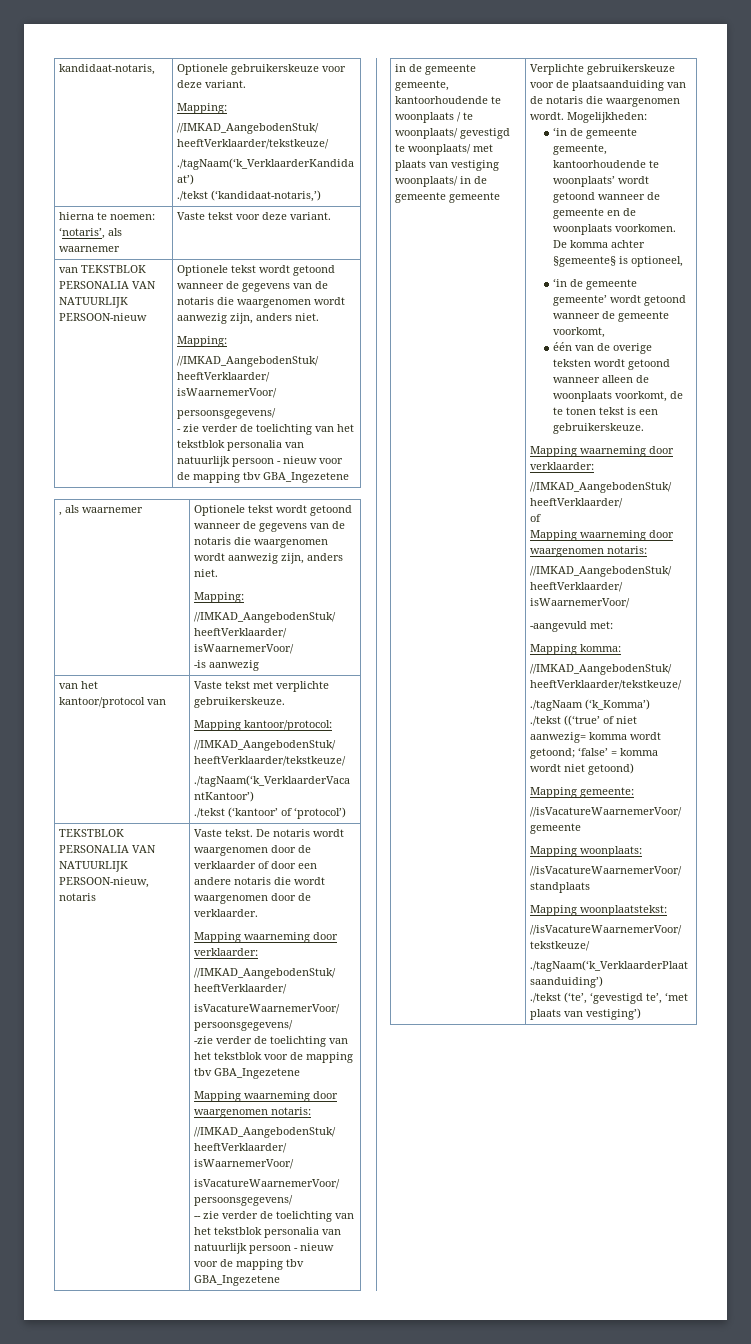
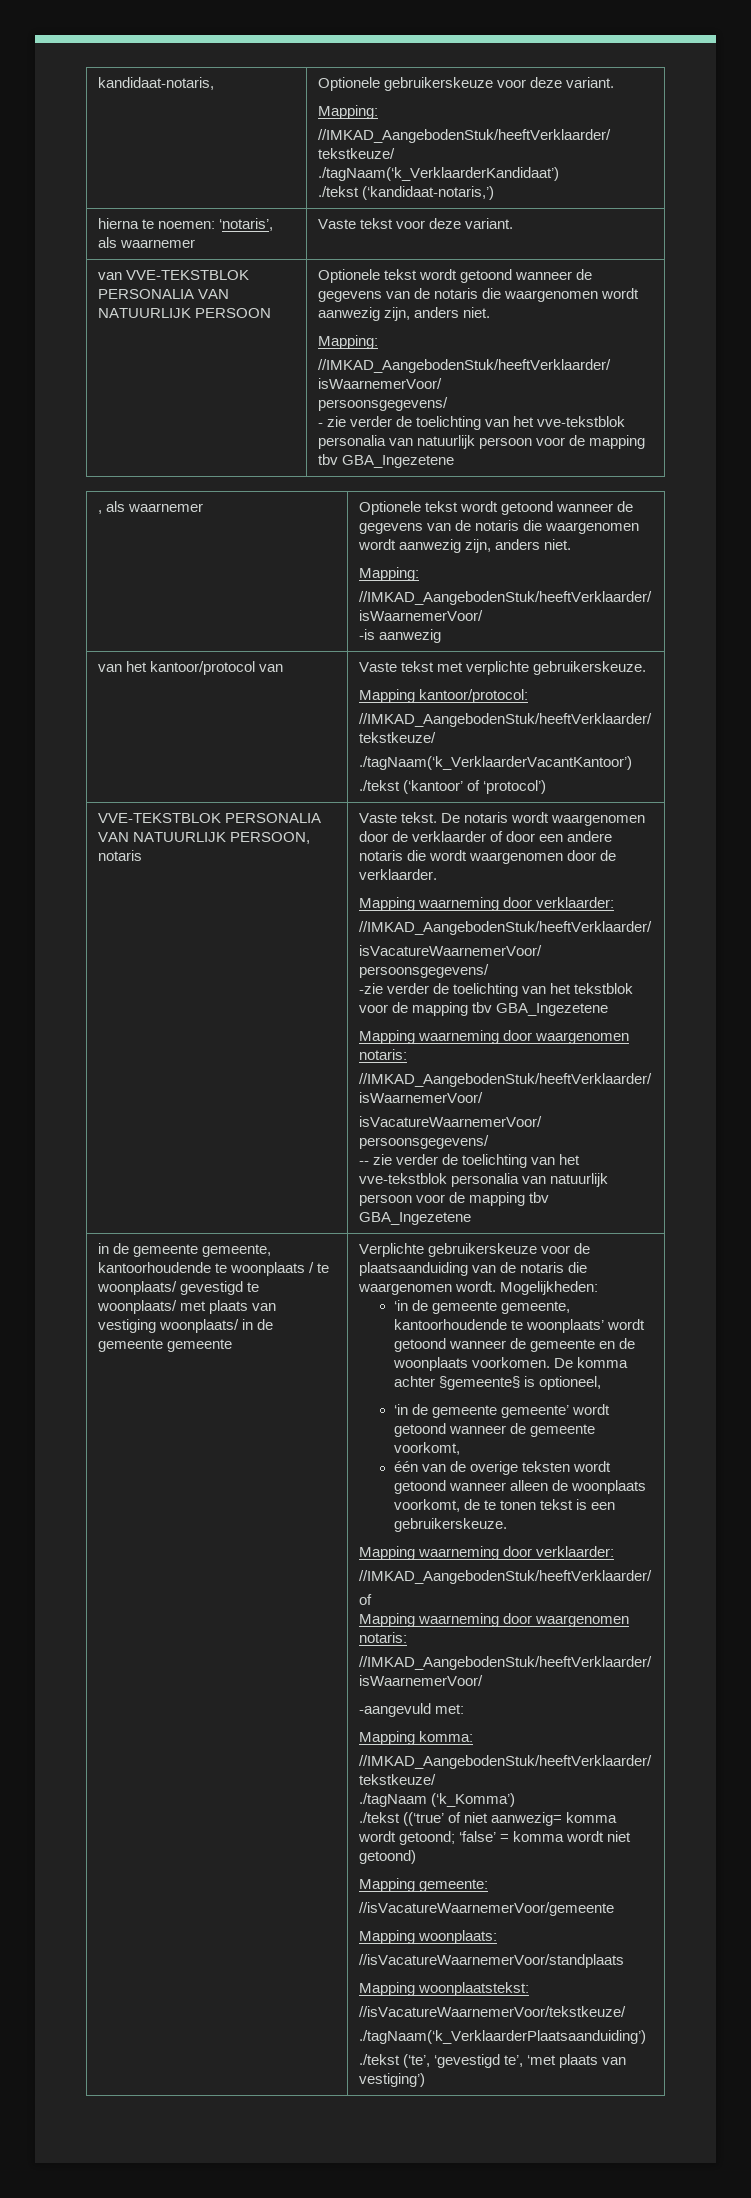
- van TEKSTBLOK PERSONALIA VAN NATUURLIJK PERSOON-nieuw
+ van VVE-TEKSTBLOK PERSONALIA VAN NATUURLIJK PERSOON
- - zie verder de toelichting van het tekstblok personalia van natuurlijk persoon - nieuw voor de mapping tbv GBA_Ingezetene
+ - zie verder de toelichting van het vve-tekstblok personalia van natuurlijk persoon voor de mapping tbv GBA_Ingezetene
- TEKSTBLOK PERSONALIA VAN NATUURLIJK PERSOON-nieuw, notaris
+ VVE-TEKSTBLOK PERSONALIA VAN NATUURLIJK PERSOON, notaris
- -- zie verder de toelichting van het tekstblok personalia van natuurlijk persoon - nieuw voor de mapping tbv GBA_Ingezetene
+ -- zie verder de toelichting van het vve-tekstblok personalia van natuurlijk persoon voor de mapping tbv GBA_Ingezetene

